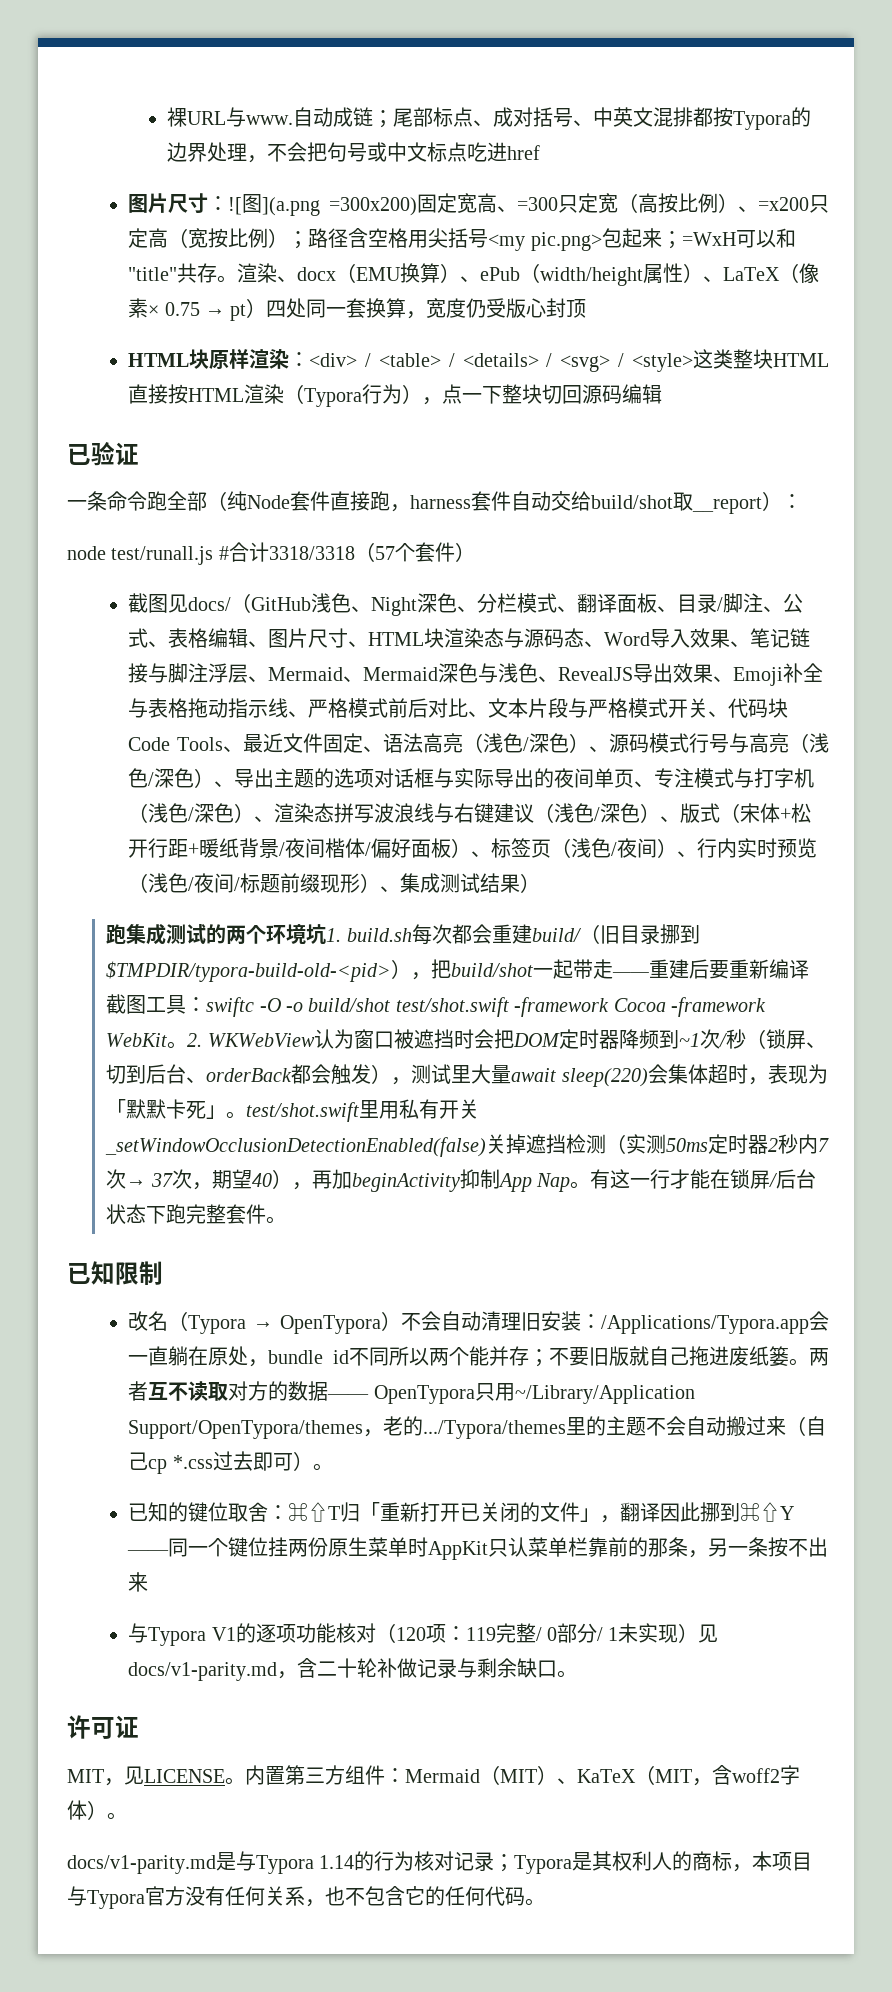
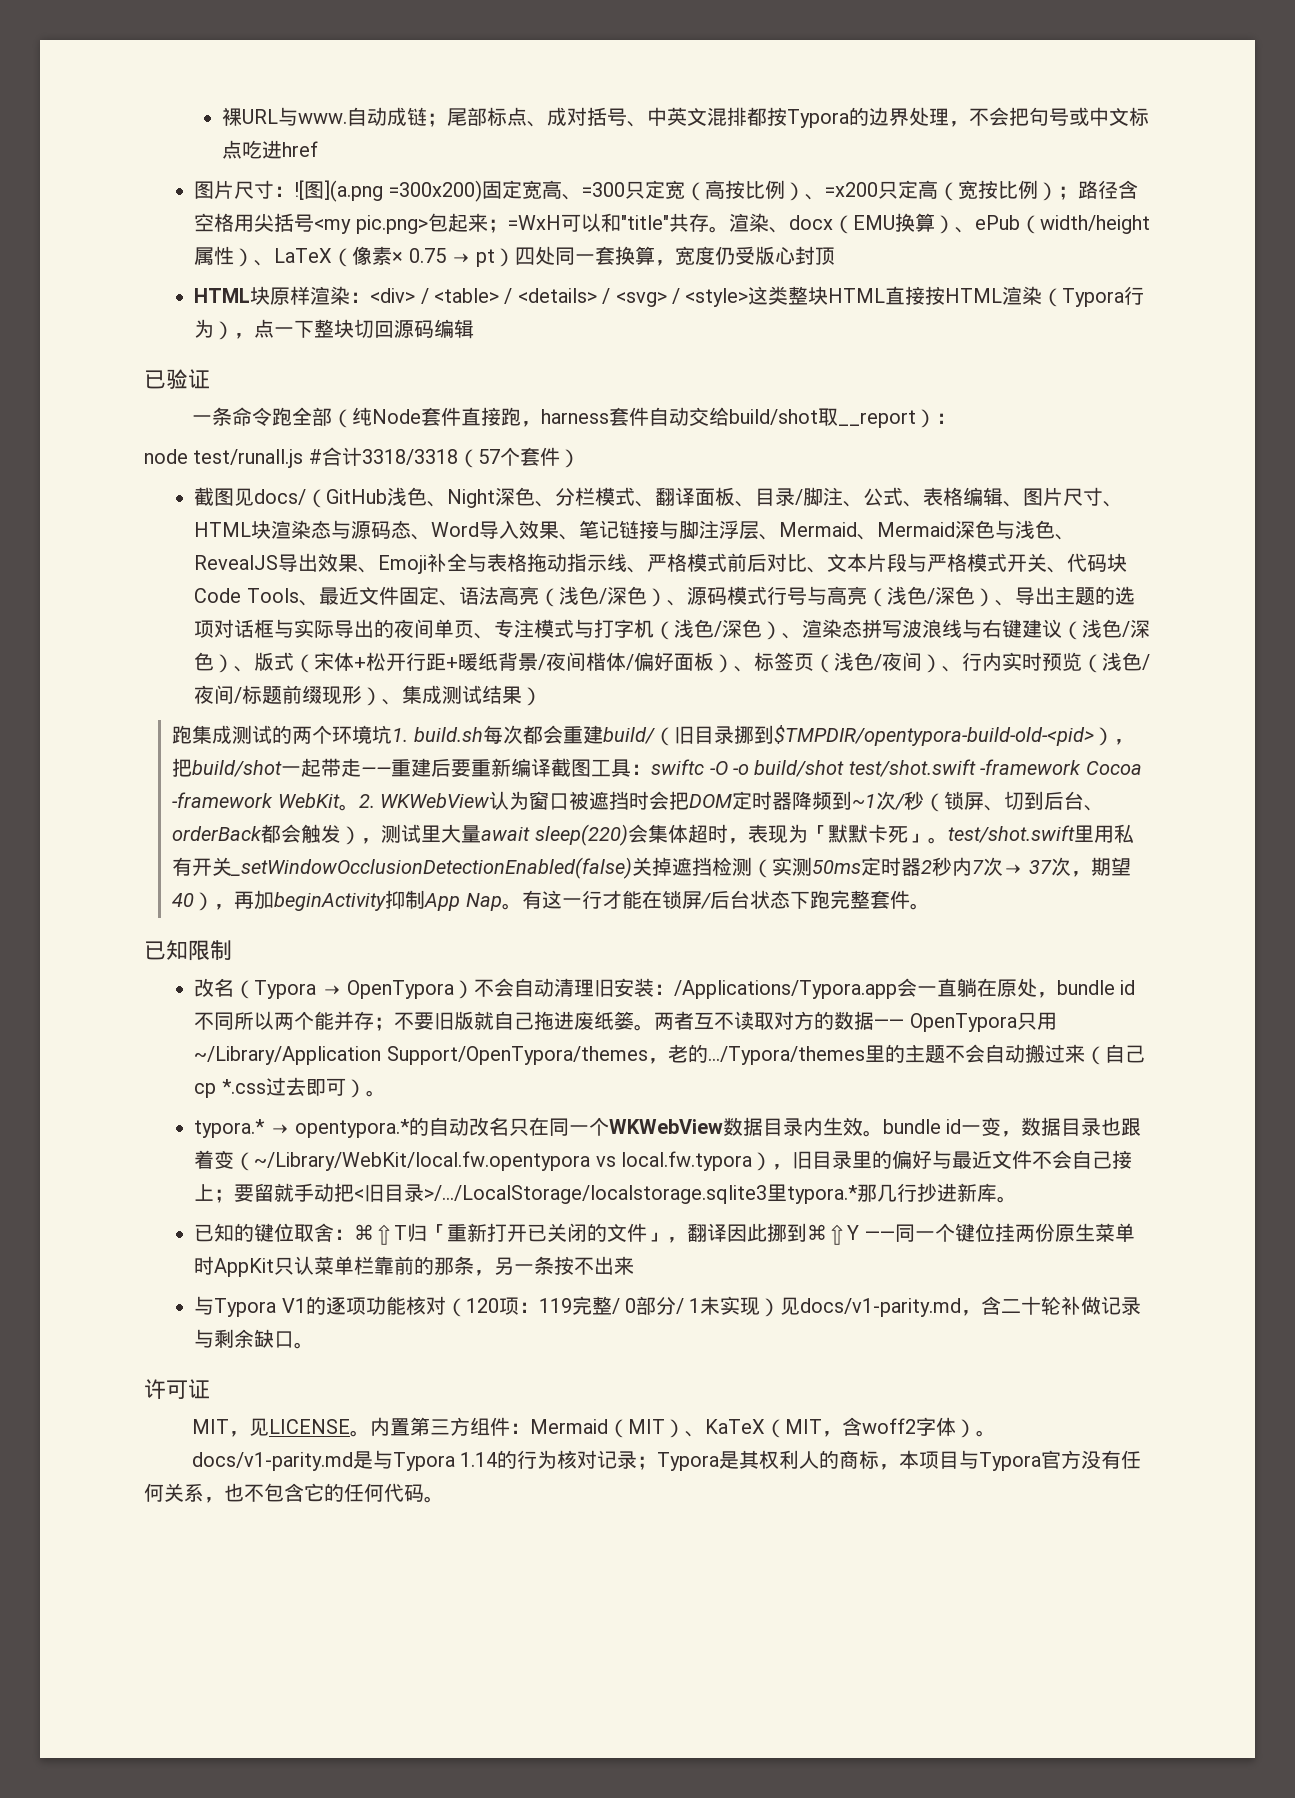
- 跑集成测试的两个环境坑1. build.sh每次都会重建build/（旧目录挪到$TMPDIR/typora-build-old-<pid>），把build/shot一起带走——重建后要重新编译截图工具：swiftc -O -o build/shot test/shot.swift -framework Cocoa -framework WebKit。
+ 跑集成测试的两个环境坑1. build.sh每次都会重建build/（旧目录挪到$TMPDIR/opentypora-build-old-<pid>），把build/shot一起带走——重建后要重新编译截图工具：swiftc -O -o build/shot test/shot.swift -framework Cocoa -framework WebKit。
+ typora.* → opentypora.*的自动改名只在同一个WKWebView数据目录内生效。bundle id一变，数据目录也跟着变（~/Library/WebKit/local.fw.opentypora vs local.fw.typora），旧目录里的偏好与最近文件不会自己接上；要留就手动把<旧目录>/.../LocalStorage/localstorage.sqlite3里typora.*那几行抄进新库。

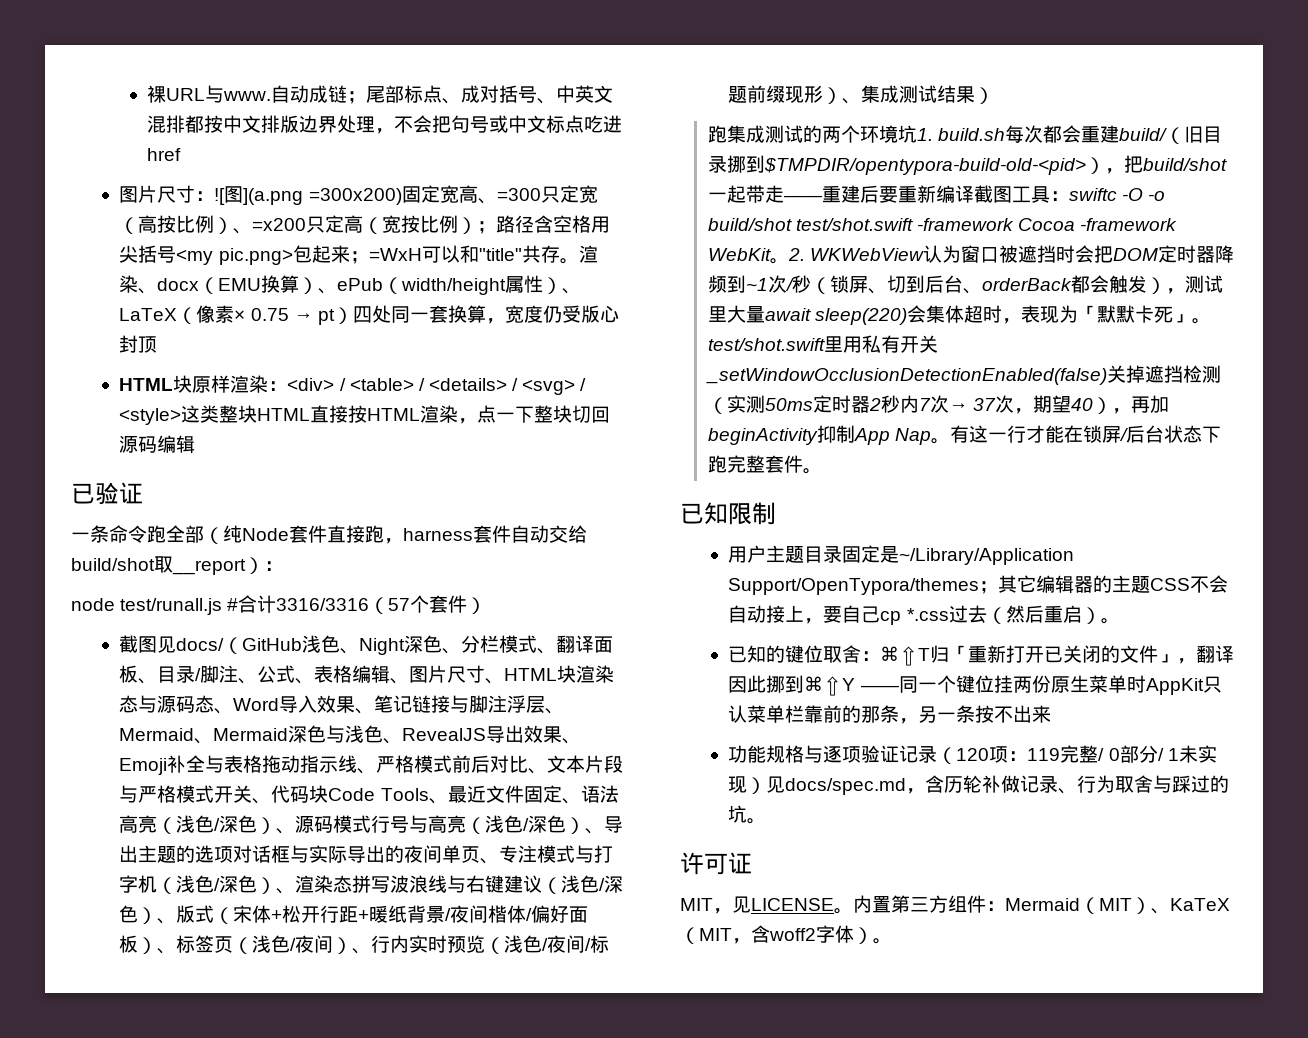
- 自动成链；尾部标点、成对括号、中英文混排都按Typora的边界处理，不会把句号或中文标点吃进href
+ 自动成链；尾部标点、成对括号、中英文混排都按中文排版边界处理，不会把句号或中文标点吃进href
- HTML块原样渲染：<div> / <table> / <details> / <svg> / <style>这类整块HTML直接按HTML渲染（Typora行为），点一下整块切回源码编辑
+ HTML块原样渲染：<div> / <table> / <details> / <svg> / <style>这类整块HTML直接按HTML渲染，点一下整块切回源码编辑
- node test/runall.js #合计3318/3318（57个套件）
+ node test/runall.js #合计3316/3316（57个套件）
- 改名（Typora → OpenTypora）不会自动清理旧安装：/Applications/Typora.app会一直躺在原处，bundle id不同所以两个能并存；不要旧版就自己拖进废纸篓。两者互不读取对方的数据—— OpenTypora只用~/Library/Application Support/OpenTypora/themes，老的.../Typora/themes里的主题不会自动搬过来（自己cp *.css过去即可）。
- typora.* → opentypora.*的自动改名只在同一个WKWebView数据目录内生效。bundle id一变，数据目录也跟着变（~/Library/WebKit/local.fw.opentypora vs local.fw.typora），旧目录里的偏好与最近文件不会自己接上；要留就手动把<旧目录>/.../LocalStorage/localstorage.sqlite3里typora.*那几行抄进新库。
+ 用户主题目录固定是~/Library/Application Support/OpenTypora/themes；其它编辑器的主题CSS不会自动接上，要自己cp *.css过去（然后重启）。
- 与Typora V1的逐项功能核对（120项：119完整/ 0部分/ 1未实现）见docs/v1-parity.md，含二十轮补做记录与剩余缺口。
+ 功能规格与逐项验证记录（120项：119完整/ 0部分/ 1未实现）见docs/spec.md，含历轮补做记录、行为取舍与踩过的坑。
- docs/v1-parity.md是与Typora 1.14的行为核对记录；Typora是其权利人的商标，本项目与Typora官方没有任何关系，也不包含它的任何代码。

